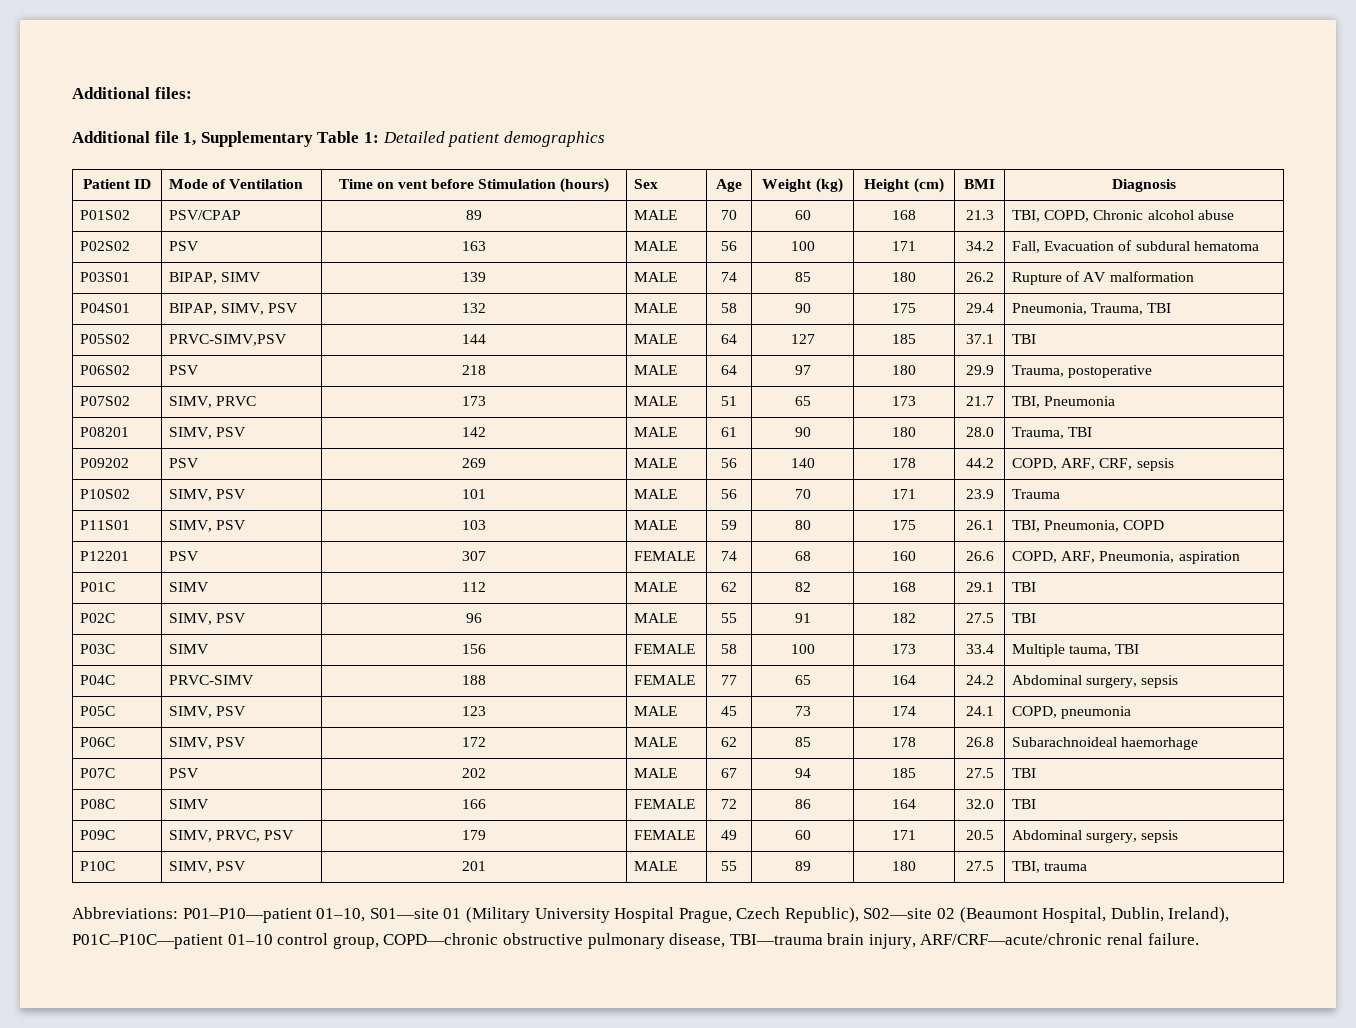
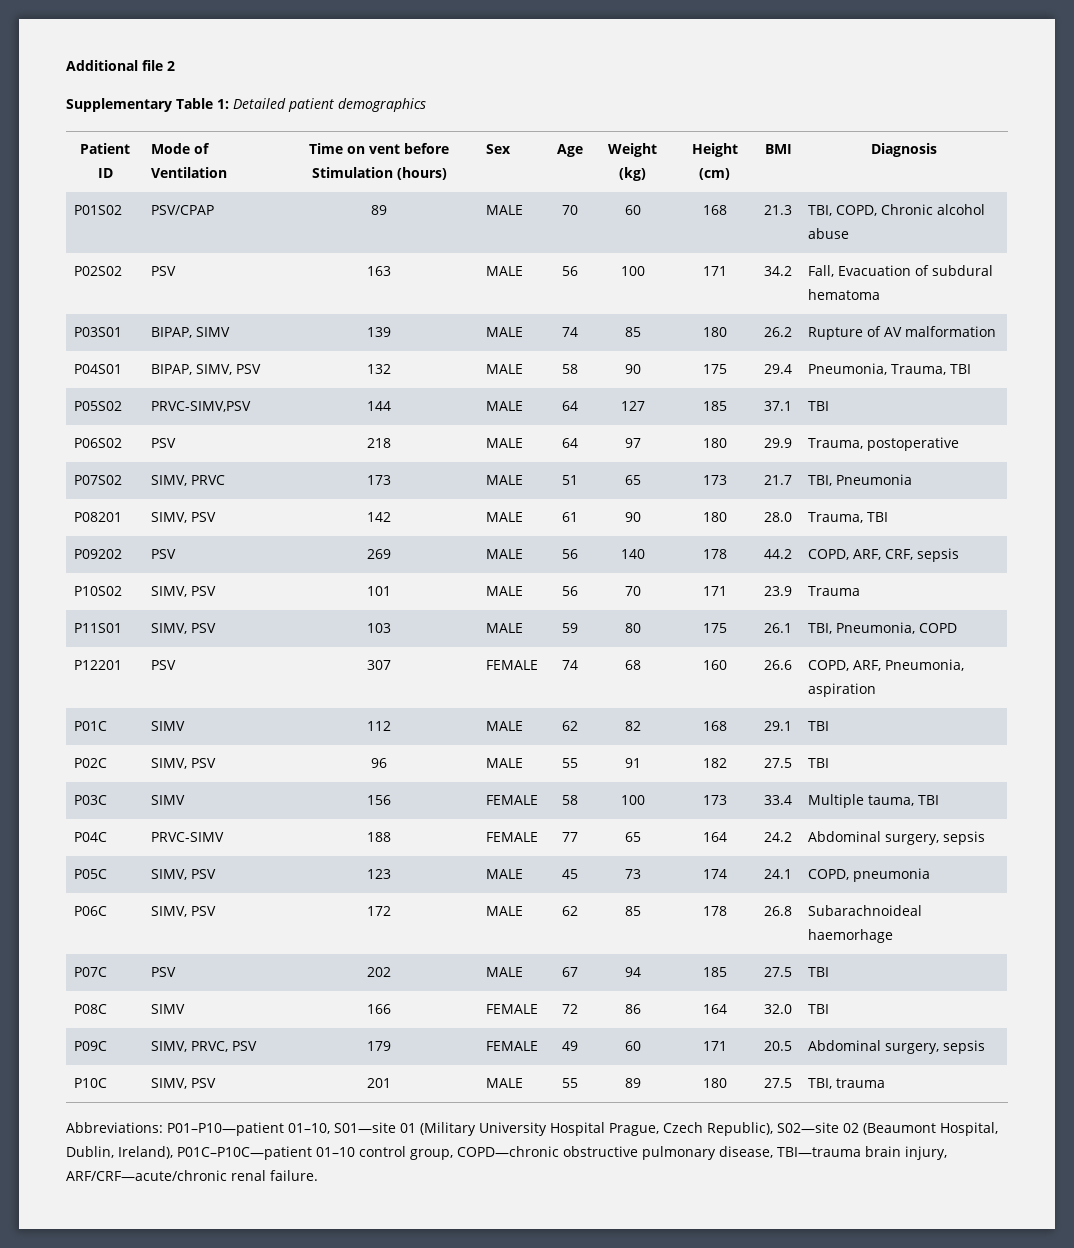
- Additional files:
- Additional file 1, Supplementary Table 1: Detailed patient demographics
+ Additional file 2
+ Supplementary Table 1: Detailed patient demographics

